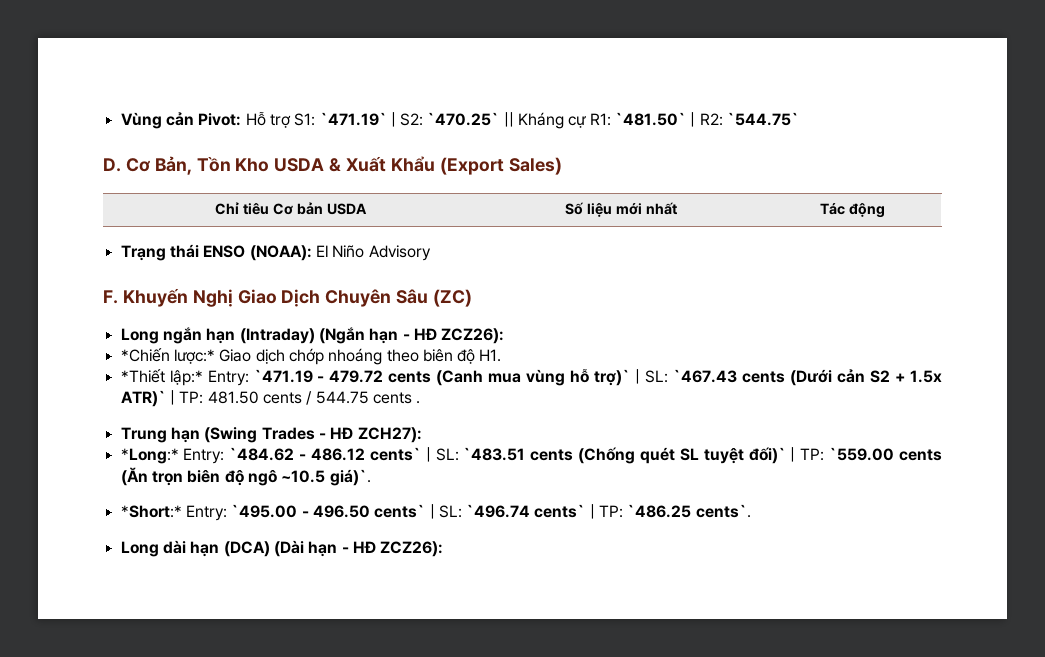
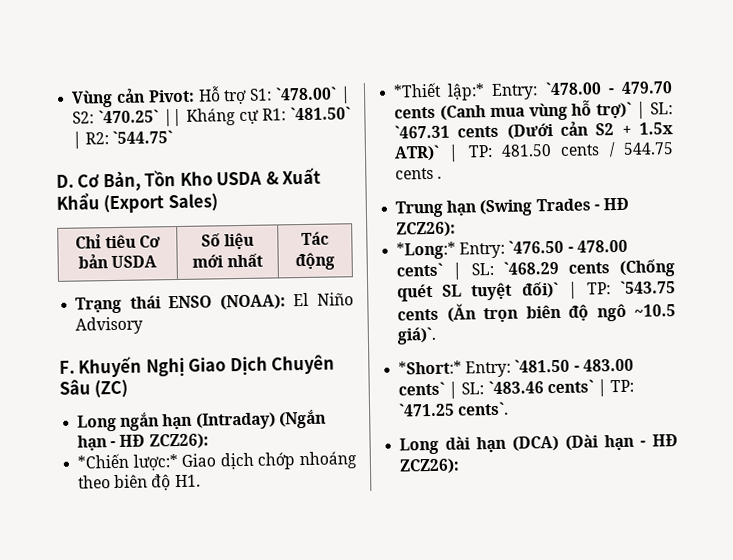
- Vùng cản Pivot: Hỗ trợ S1: `471.19` | S2: `470.25` || Kháng cự R1: `481.50` | R2: `544.75`
+ Vùng cản Pivot: Hỗ trợ S1: `478.00` | S2: `470.25` || Kháng cự R1: `481.50` | R2: `544.75`
- *Thiết lập:* Entry: `471.19 - 479.72 cents (Canh mua vùng hỗ trợ)` | SL: `467.43 cents (Dưới cản S2 + 1.5x ATR)` | TP: 481.50 cents / 544.75 cents .
+ *Thiết lập:* Entry: `478.00 - 479.70 cents (Canh mua vùng hỗ trợ)` | SL: `467.31 cents (Dưới cản S2 + 1.5x ATR)` | TP: 481.50 cents / 544.75 cents .
- Trung hạn (Swing Trades - HĐ ZCH27):
+ Trung hạn (Swing Trades - HĐ ZCZ26):
- *Long:* Entry: `484.62 - 486.12 cents` | SL: `483.51 cents (Chống quét SL tuyệt đối)` | TP: `559.00 cents (Ăn trọn biên độ ngô ~10.5 giá)`.
+ *Long:* Entry: `476.50 - 478.00 cents` | SL: `468.29 cents (Chống quét SL tuyệt đối)` | TP: `543.75 cents (Ăn trọn biên độ ngô ~10.5 giá)`.
- *Short:* Entry: `495.00 - 496.50 cents` | SL: `496.74 cents` | TP: `486.25 cents`.
+ *Short:* Entry: `481.50 - 483.00 cents` | SL: `483.46 cents` | TP: `471.25 cents`.

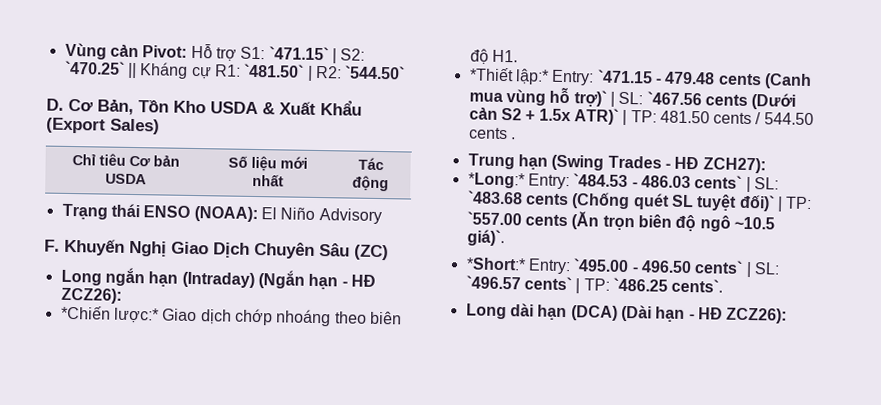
- Vùng cản Pivot: Hỗ trợ S1: `478.00` | S2: `470.25` || Kháng cự R1: `481.50` | R2: `544.75`
+ Vùng cản Pivot: Hỗ trợ S1: `471.15` | S2: `470.25` || Kháng cự R1: `481.50` | R2: `544.50`
- *Thiết lập:* Entry: `478.00 - 479.70 cents (Canh mua vùng hỗ trợ)` | SL: `467.31 cents (Dưới cản S2 + 1.5x ATR)` | TP: 481.50 cents / 544.75 cents .
+ *Thiết lập:* Entry: `471.15 - 479.48 cents (Canh mua vùng hỗ trợ)` | SL: `467.56 cents (Dưới cản S2 + 1.5x ATR)` | TP: 481.50 cents / 544.50 cents .
- Trung hạn (Swing Trades - HĐ ZCZ26):
+ Trung hạn (Swing Trades - HĐ ZCH27):
- *Long:* Entry: `476.50 - 478.00 cents` | SL: `468.29 cents (Chống quét SL tuyệt đối)` | TP: `543.75 cents (Ăn trọn biên độ ngô ~10.5 giá)`.
+ *Long:* Entry: `484.53 - 486.03 cents` | SL: `483.68 cents (Chống quét SL tuyệt đối)` | TP: `557.00 cents (Ăn trọn biên độ ngô ~10.5 giá)`.
- *Short:* Entry: `481.50 - 483.00 cents` | SL: `483.46 cents` | TP: `471.25 cents`.
+ *Short:* Entry: `495.00 - 496.50 cents` | SL: `496.57 cents` | TP: `486.25 cents`.

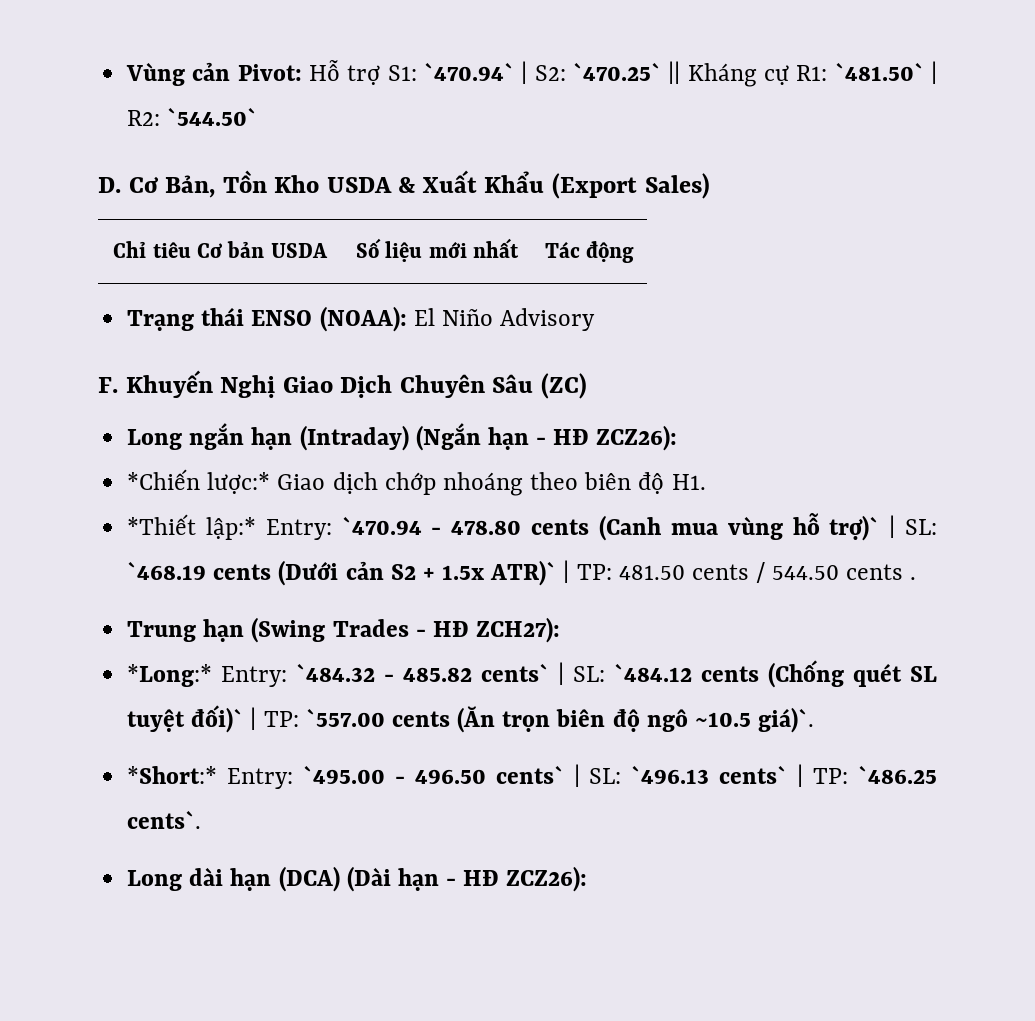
- Vùng cản Pivot: Hỗ trợ S1: `471.15` | S2: `470.25` || Kháng cự R1: `481.50` | R2: `544.50`
+ Vùng cản Pivot: Hỗ trợ S1: `470.94` | S2: `470.25` || Kháng cự R1: `481.50` | R2: `544.50`
- *Thiết lập:* Entry: `471.15 - 479.48 cents (Canh mua vùng hỗ trợ)` | SL: `467.56 cents (Dưới cản S2 + 1.5x ATR)` | TP: 481.50 cents / 544.50 cents .
+ *Thiết lập:* Entry: `470.94 - 478.80 cents (Canh mua vùng hỗ trợ)` | SL: `468.19 cents (Dưới cản S2 + 1.5x ATR)` | TP: 481.50 cents / 544.50 cents .
- *Long:* Entry: `484.53 - 486.03 cents` | SL: `483.68 cents (Chống quét SL tuyệt đối)` | TP: `557.00 cents (Ăn trọn biên độ ngô ~10.5 giá)`.
+ *Long:* Entry: `484.32 - 485.82 cents` | SL: `484.12 cents (Chống quét SL tuyệt đối)` | TP: `557.00 cents (Ăn trọn biên độ ngô ~10.5 giá)`.
- *Short:* Entry: `495.00 - 496.50 cents` | SL: `496.57 cents` | TP: `486.25 cents`.
+ *Short:* Entry: `495.00 - 496.50 cents` | SL: `496.13 cents` | TP: `486.25 cents`.

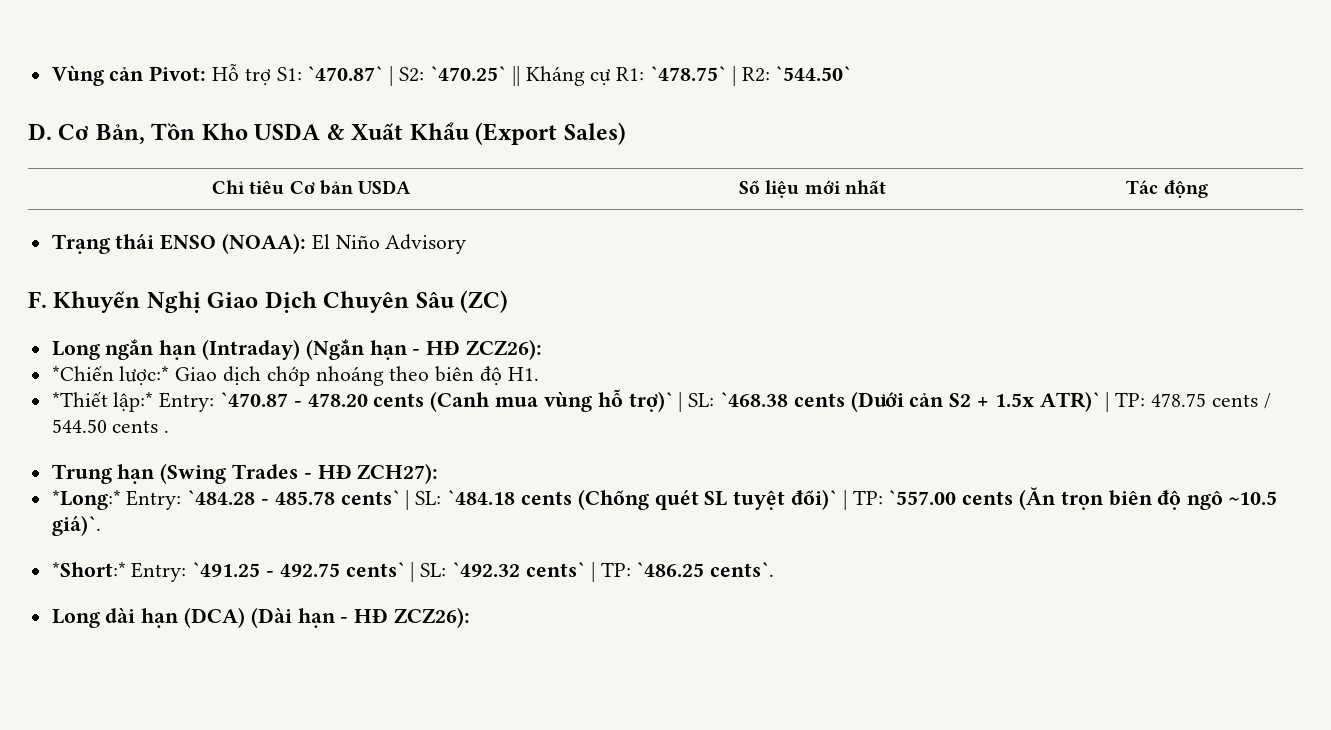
- Vùng cản Pivot: Hỗ trợ S1: `470.94` | S2: `470.25` || Kháng cự R1: `481.50` | R2: `544.50`
+ Vùng cản Pivot: Hỗ trợ S1: `470.87` | S2: `470.25` || Kháng cự R1: `478.75` | R2: `544.50`
- *Thiết lập:* Entry: `470.94 - 478.80 cents (Canh mua vùng hỗ trợ)` | SL: `468.19 cents (Dưới cản S2 + 1.5x ATR)` | TP: 481.50 cents / 544.50 cents .
+ *Thiết lập:* Entry: `470.87 - 478.20 cents (Canh mua vùng hỗ trợ)` | SL: `468.38 cents (Dưới cản S2 + 1.5x ATR)` | TP: 478.75 cents / 544.50 cents .
- *Long:* Entry: `484.32 - 485.82 cents` | SL: `484.12 cents (Chống quét SL tuyệt đối)` | TP: `557.00 cents (Ăn trọn biên độ ngô ~10.5 giá)`.
+ *Long:* Entry: `484.28 - 485.78 cents` | SL: `484.18 cents (Chống quét SL tuyệt đối)` | TP: `557.00 cents (Ăn trọn biên độ ngô ~10.5 giá)`.
- *Short:* Entry: `495.00 - 496.50 cents` | SL: `496.13 cents` | TP: `486.25 cents`.
+ *Short:* Entry: `491.25 - 492.75 cents` | SL: `492.32 cents` | TP: `486.25 cents`.

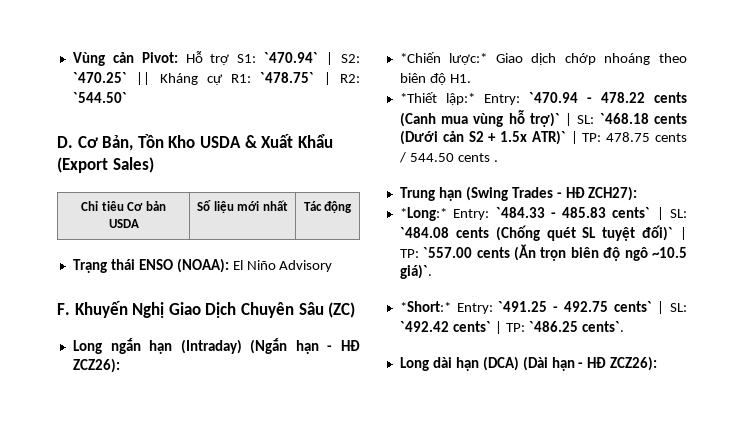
- Vùng cản Pivot: Hỗ trợ S1: `470.87` | S2: `470.25` || Kháng cự R1: `478.75` | R2: `544.50`
+ Vùng cản Pivot: Hỗ trợ S1: `470.94` | S2: `470.25` || Kháng cự R1: `478.75` | R2: `544.50`
- *Thiết lập:* Entry: `470.87 - 478.20 cents (Canh mua vùng hỗ trợ)` | SL: `468.38 cents (Dưới cản S2 + 1.5x ATR)` | TP: 478.75 cents / 544.50 cents .
+ *Thiết lập:* Entry: `470.94 - 478.22 cents (Canh mua vùng hỗ trợ)` | SL: `468.18 cents (Dưới cản S2 + 1.5x ATR)` | TP: 478.75 cents / 544.50 cents .
- *Long:* Entry: `484.28 - 485.78 cents` | SL: `484.18 cents (Chống quét SL tuyệt đối)` | TP: `557.00 cents (Ăn trọn biên độ ngô ~10.5 giá)`.
+ *Long:* Entry: `484.33 - 485.83 cents` | SL: `484.08 cents (Chống quét SL tuyệt đối)` | TP: `557.00 cents (Ăn trọn biên độ ngô ~10.5 giá)`.
- *Short:* Entry: `491.25 - 492.75 cents` | SL: `492.32 cents` | TP: `486.25 cents`.
+ *Short:* Entry: `491.25 - 492.75 cents` | SL: `492.42 cents` | TP: `486.25 cents`.

